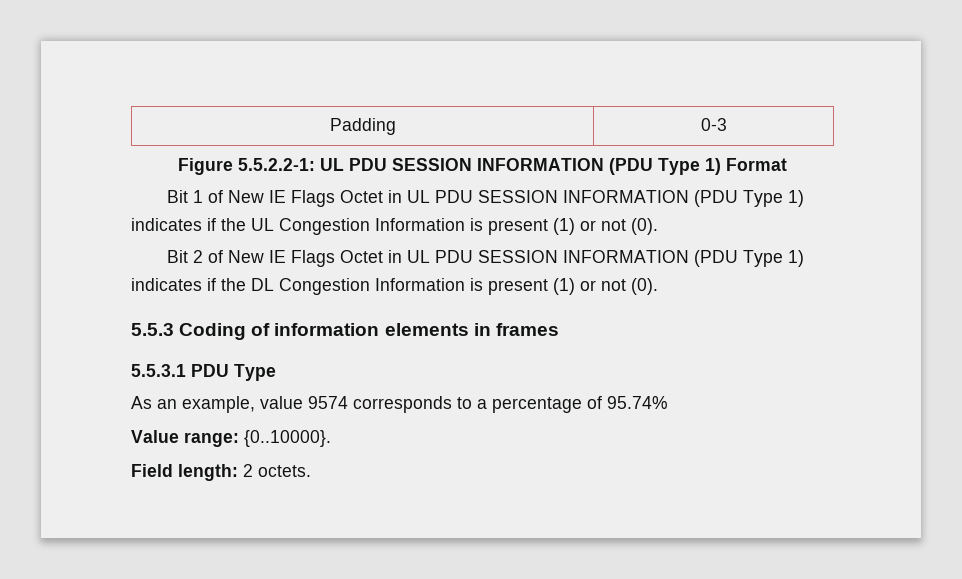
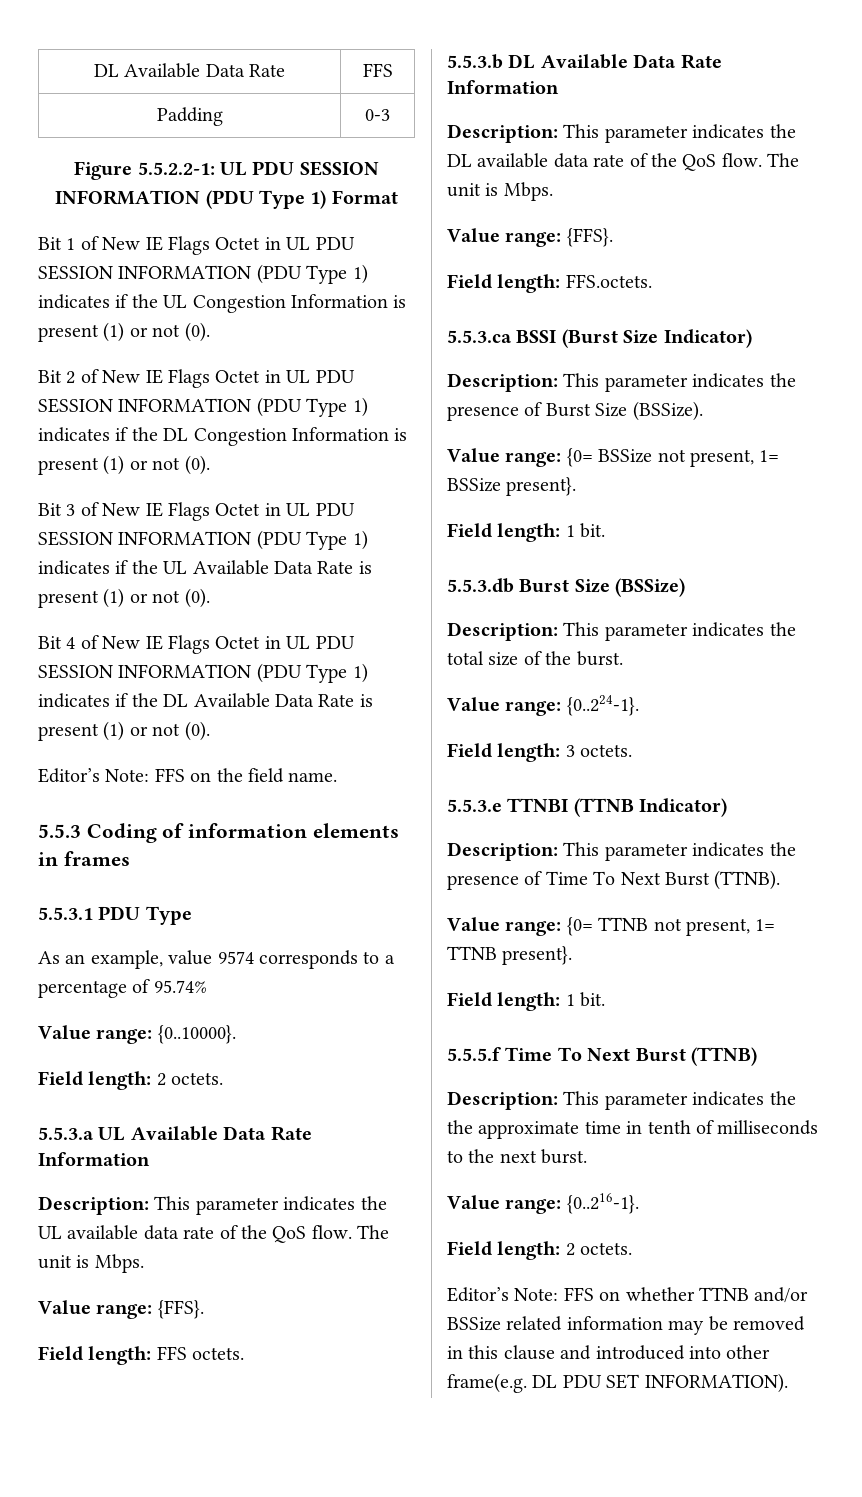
+ DL Available Data Rate | FFS
+ Bit 3 of New IE Flags Octet in UL PDU SESSION INFORMATION (PDU Type 1) indicates if the UL Available Data Rate is present (1) or not (0).
+ Bit 4 of New IE Flags Octet in UL PDU SESSION INFORMATION (PDU Type 1) indicates if the DL Available Data Rate is present (1) or not (0).
+ Editor’s Note: FFS on the field name.
+ 5.5.3.a UL Available Data Rate Information
+ Description: This parameter indicates the UL available data rate of the QoS flow. The unit is Mbps.
+ Value range: {FFS}.
+ Field length: FFS octets.
+ 5.5.3.b DL Available Data Rate Information
+ Description: This parameter indicates the DL available data rate of the QoS flow. The unit is Mbps.
+ Value range: {FFS}.
+ Field length: FFS.octets.
+ 5.5.3.ca BSSI (Burst Size Indicator)
+ Description: This parameter indicates the presence of Burst Size (BSSize).
+ Value range: {0= BSSize not present, 1= BSSize present}.
+ Field length: 1 bit.
+ 5.5.3.db Burst Size (BSSize)
+ Description: This parameter indicates the total size of the burst.
+ Value range: {0..224-1}.
+ Field length: 3 octets.
+ 5.5.3.e TTNBI (TTNB Indicator)
+ Description: This parameter indicates the presence of Time To Next Burst (TTNB).
+ Value range: {0= TTNB not present, 1= TTNB present}.
+ Field length: 1 bit.
+ 5.5.5.f Time To Next Burst (TTNB)
+ Description: This parameter indicates the the approximate time in tenth of milliseconds to the next burst.
+ Value range: {0..216-1}.
+ Field length: 2 octets.
+ Editor’s Note: FFS on whether TTNB and/or BSSize related information may be removed in this clause and introduced into other frame(e.g. DL PDU SET INFORMATION).

